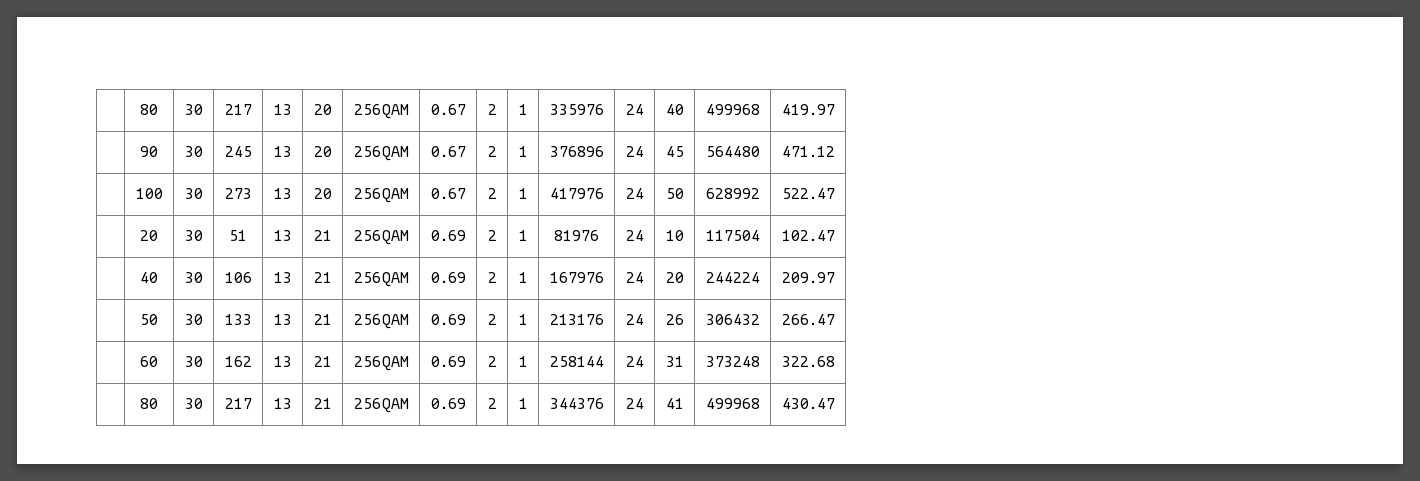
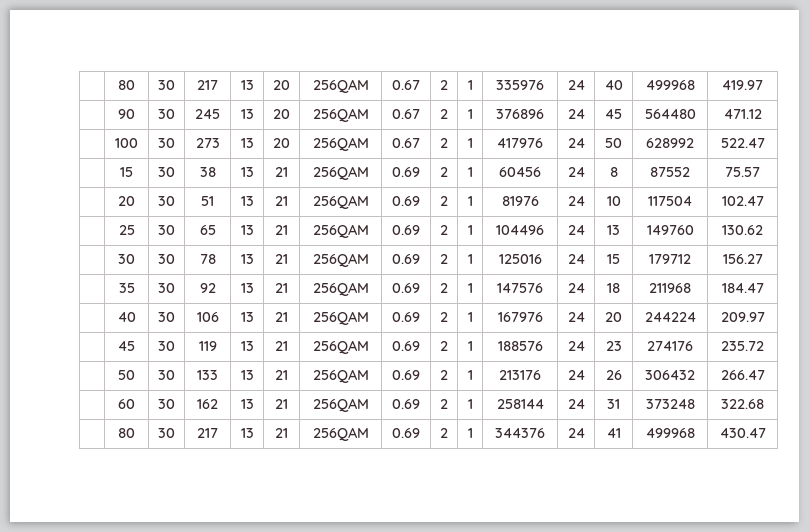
+ | 15 | 30 | 38 | 13 | 21 | 256QAM | 0.69 | 2 | 1 | 60456 | 24 | 8 | 87552 | 75.57
+ | 25 | 30 | 65 | 13 | 21 | 256QAM | 0.69 | 2 | 1 | 104496 | 24 | 13 | 149760 | 130.62
+ | 30 | 30 | 78 | 13 | 21 | 256QAM | 0.69 | 2 | 1 | 125016 | 24 | 15 | 179712 | 156.27
+ | 35 | 30 | 92 | 13 | 21 | 256QAM | 0.69 | 2 | 1 | 147576 | 24 | 18 | 211968 | 184.47
+ | 45 | 30 | 119 | 13 | 21 | 256QAM | 0.69 | 2 | 1 | 188576 | 24 | 23 | 274176 | 235.72

